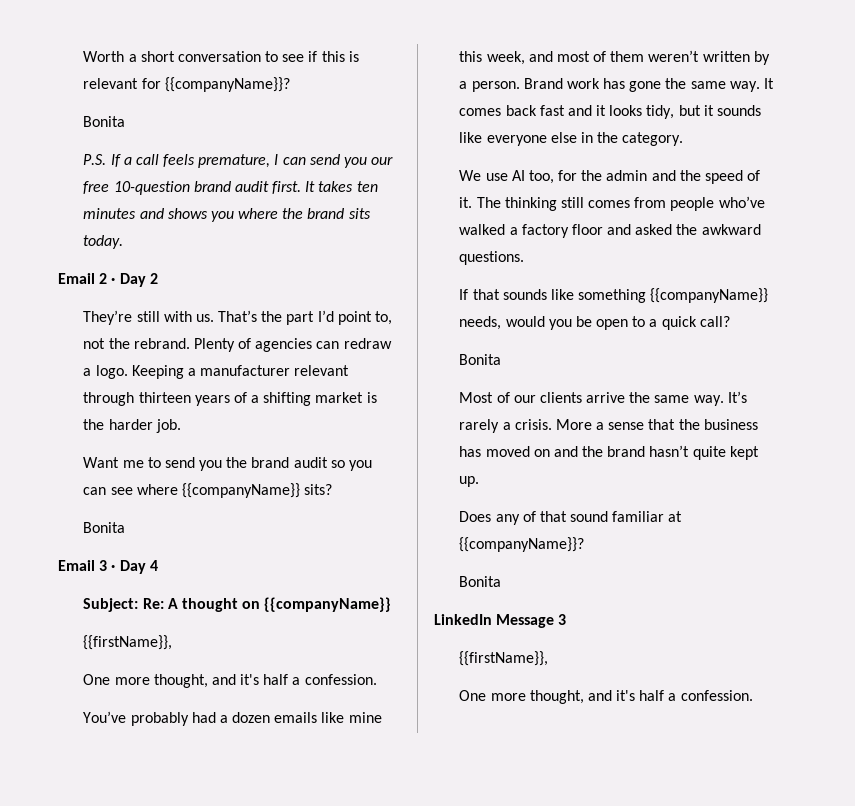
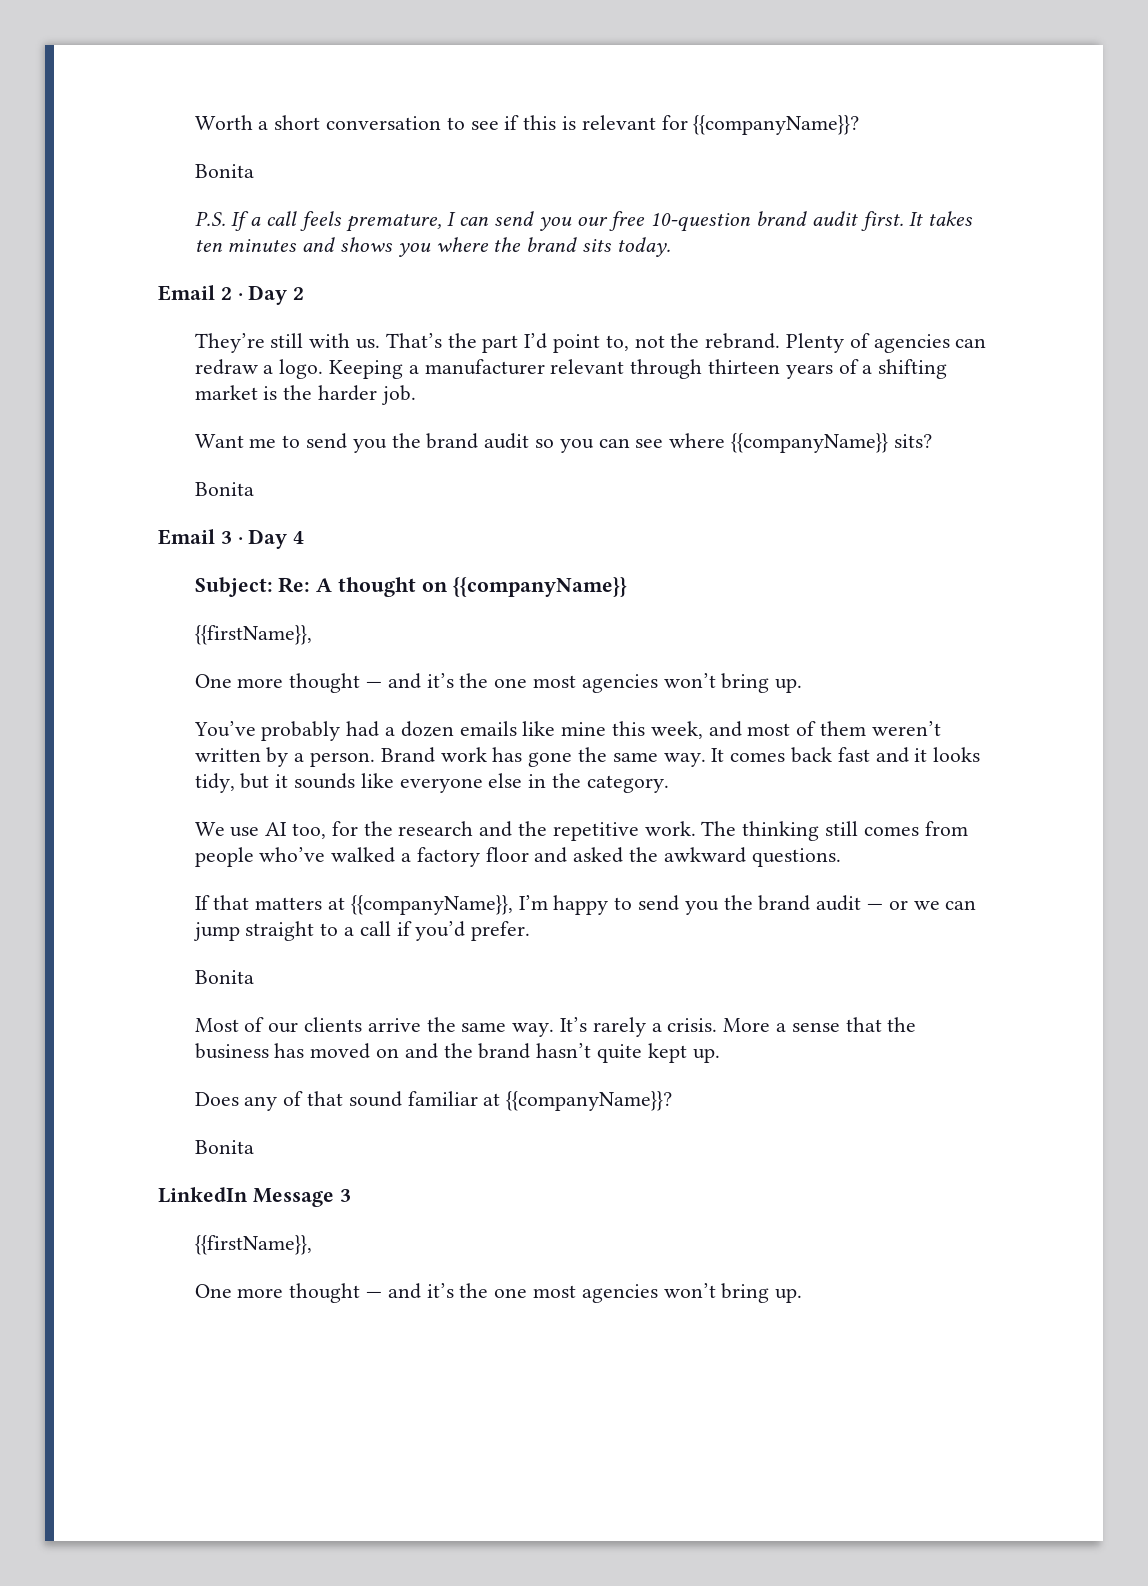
  Subject: Re: A thought on {{companyName}}
  {{firstName}},
- One more thought, and it's half a confession.
+ One more thought — and it’s the one most agencies won’t bring up.
- We use AI too, for the admin and the speed of it.
+ We use AI too, for the research and the repetitive work.
- If that sounds like something {{companyName}} needs, would you be open to a quick call?
+ If that matters at {{companyName}}, I’m happy to send you the brand audit — or we can jump straight to a call if you’d prefer.
  LinkedIn Message 3
  {{firstName}},
- One more thought, and it's half a confession.
+ One more thought — and it’s the one most agencies won’t bring up.

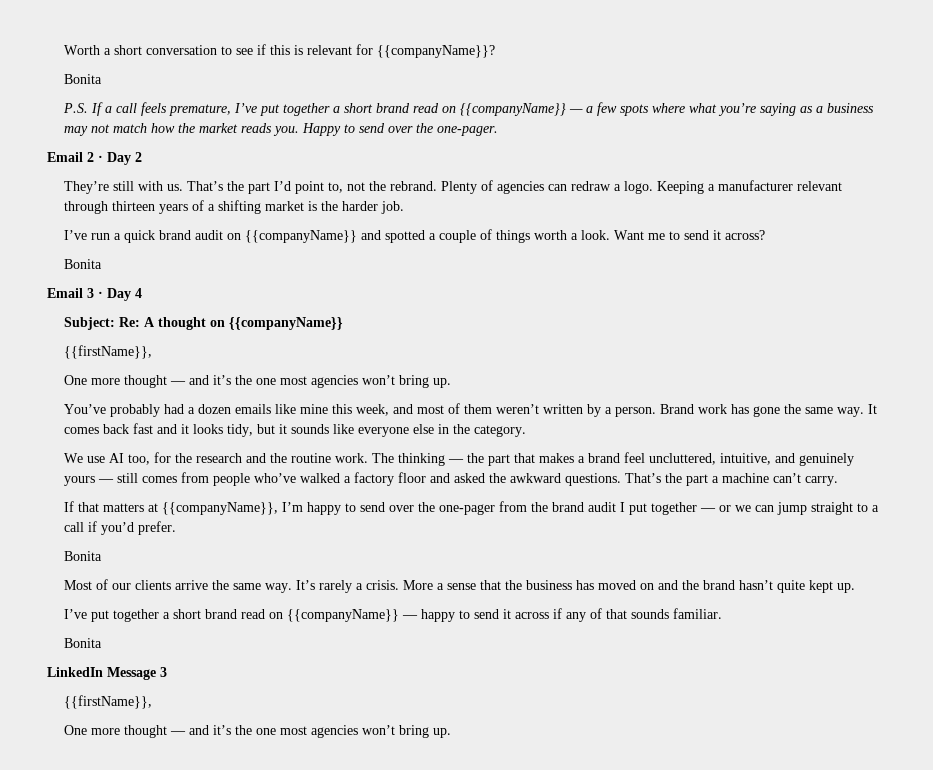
- P.S. If a call feels premature, I can send you our free 10-question brand audit first. It takes ten minutes and shows you where the brand sits today.
+ P.S. If a call feels premature, I’ve put together a short brand read on {{companyName}} — a few spots where what you’re saying as a business may not match how the market reads you. Happy to send over the one-pager.
- Want me to send you the brand audit so you can see where {{companyName}} sits?
+ I’ve run a quick brand audit on {{companyName}} and spotted a couple of things worth a look. Want me to send it across?
- We use AI too, for the research and the repetitive work.
+ We use AI too, for the research and the routine work.
- The thinking still comes from people who’ve walked a factory floor and asked the awkward questions.
+ The thinking — the part that makes a brand feel uncluttered, intuitive, and genuinely yours — still comes from people who’ve walked a factory floor and asked the awkward questions. That’s the part a machine can’t carry.
- If that matters at {{companyName}}, I’m happy to send you the brand audit — or we can jump straight to a call if you’d prefer.
+ If that matters at {{companyName}}, I’m happy to send over the one-pager from the brand audit I put together — or we can jump straight to a call if you’d prefer.
- Does any of that sound familiar at {{companyName}}?
+ I’ve put together a short brand read on {{companyName}} — happy to send it across if any of that sounds familiar.

